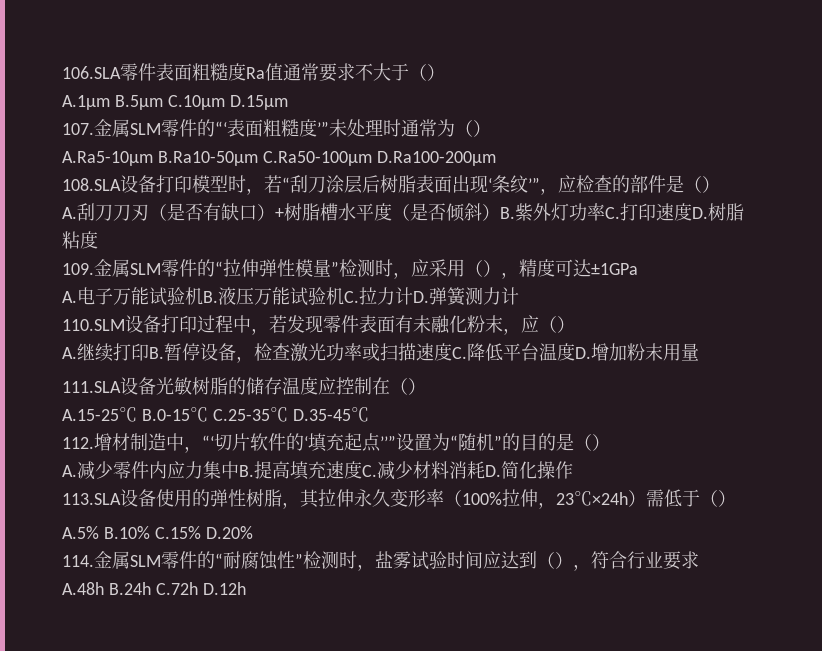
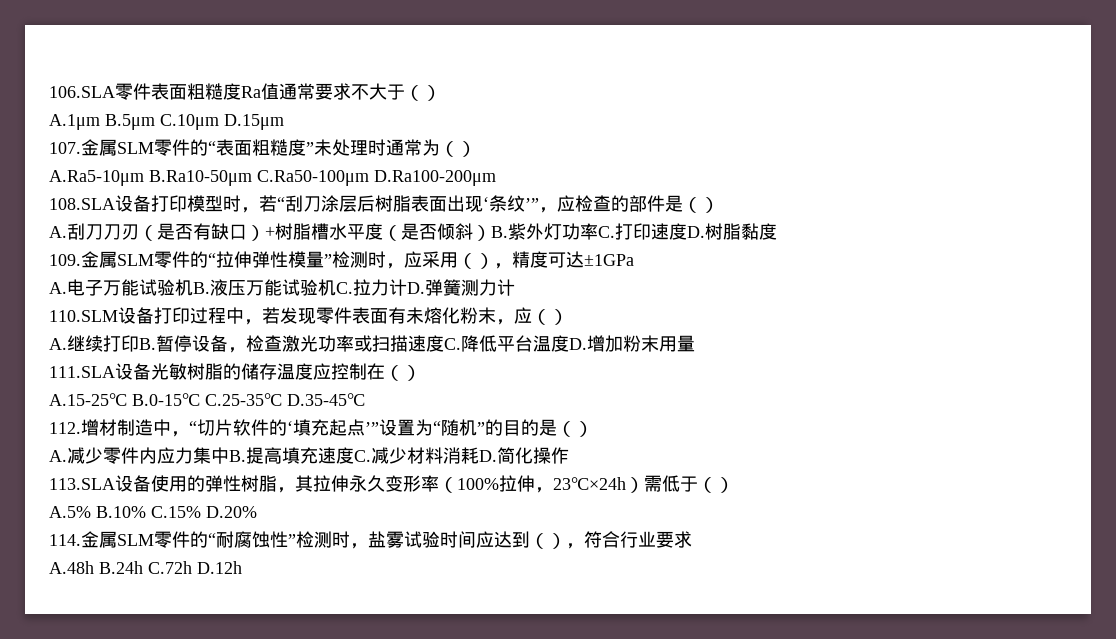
- 107.金属SLM零件的“‘表面粗糙度’”未处理时通常为（）
+ 107.金属SLM零件的“表面粗糙度”未处理时通常为（）
- A.刮刀刀刃（是否有缺口）+树脂槽水平度（是否倾斜）B.紫外灯功率C.打印速度D.树脂粘度
+ A.刮刀刀刃（是否有缺口）+树脂槽水平度（是否倾斜）B.紫外灯功率C.打印速度D.树脂黏度
- 110.SLM设备打印过程中，若发现零件表面有未融化粉末，应（）
+ 110.SLM设备打印过程中，若发现零件表面有未熔化粉末，应（）
- 112.增材制造中，“‘切片软件的‘填充起点’’”设置为“随机”的目的是（）
+ 112.增材制造中，“切片软件的‘填充起点’”设置为“随机”的目的是（）

